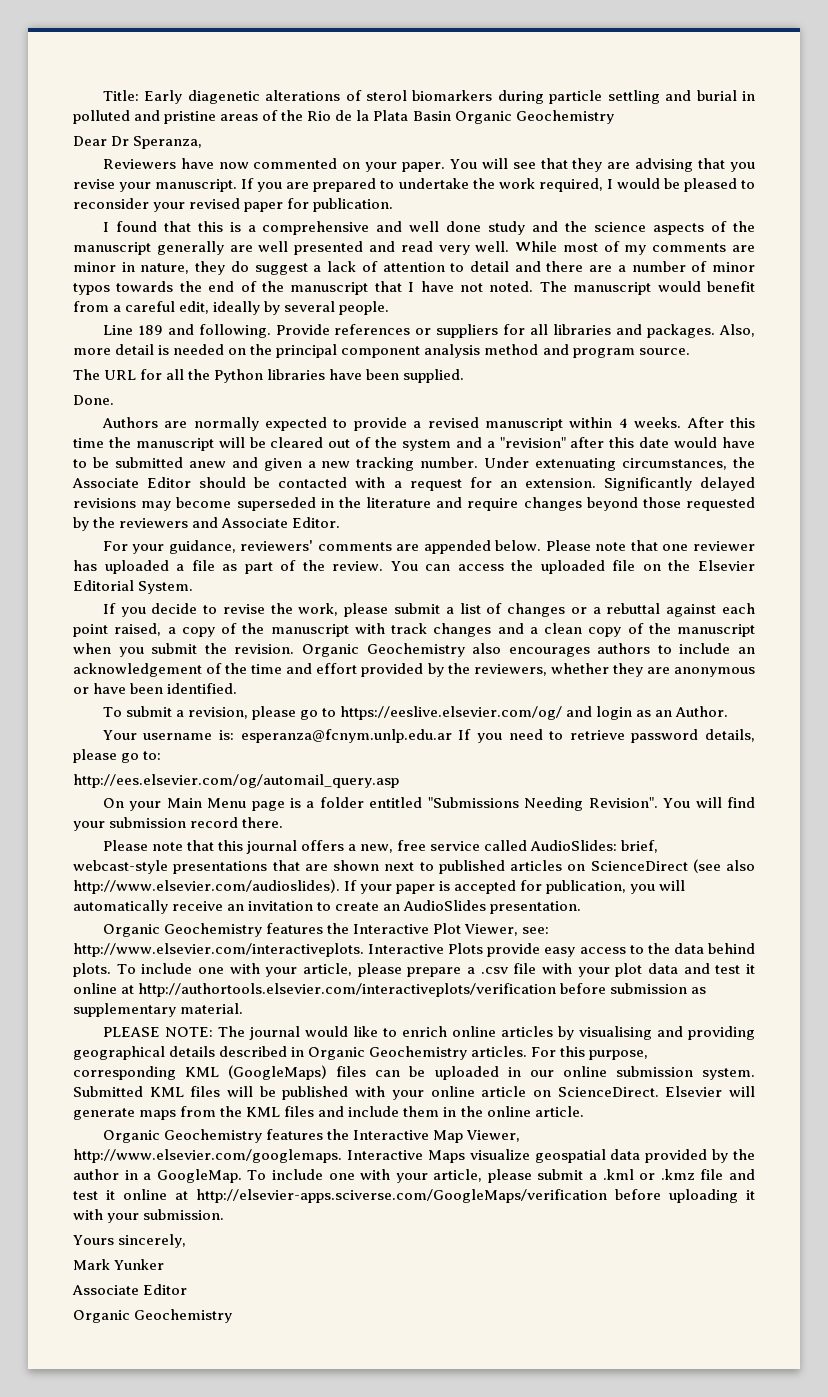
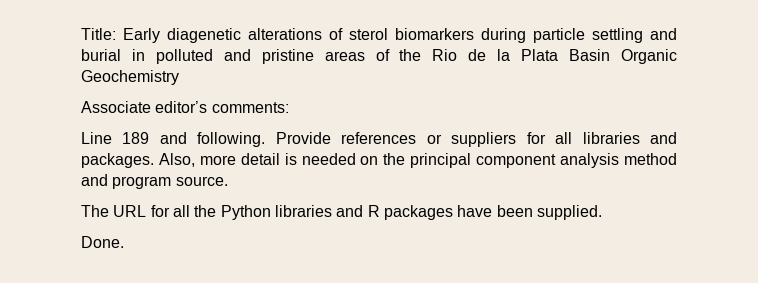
- Dear Dr Speranza,
- Reviewers have now commented on your paper. You will see that they are advising that you revise your manuscript. If you are prepared to undertake the work required, I would be pleased to reconsider your revised paper for publication.
- I found that this is a comprehensive and well done study and the science aspects of the manuscript generally are well presented and read very well. While most of my comments are minor in nature, they do suggest a lack of attention to detail and there are a number of minor typos towards the end of the manuscript that I have not noted. The manuscript would benefit from a careful edit, ideally by several people.
+ Associate editor’s comments:
- The URL for all the Python libraries have been supplied.
+ The URL for all the Python libraries and R packages have been supplied.
- Authors are normally expected to provide a revised manuscript within 4 weeks. After this time the manuscript will be cleared out of the system and a "revision" after this date would have to be submitted anew and given a new tracking number. Under extenuating circumstances, the Associate Editor should be contacted with a request for an extension. Significantly delayed revisions may become superseded in the literature and require changes beyond those requested by the reviewers and Associate Editor.
- For your guidance, reviewers' comments are appended below. Please note that one reviewer has uploaded a file as part of the review. You can access the uploaded file on the Elsevier Editorial System.
- If you decide to revise the work, please submit a list of changes or a rebuttal against each point raised, a copy of the manuscript with track changes and a clean copy of the manuscript when you submit the revision. Organic Geochemistry also encourages authors to include an acknowledgement of the time and effort provided by the reviewers, whether they are anonymous or have been identified.
- To submit a revision, please go to https://eeslive.elsevier.com/og/ and login as an Author.
- Your username is: esperanza@fcnym.unlp.edu.ar If you need to retrieve password details, please go to:
- http://ees.elsevier.com/og/automail_query.asp
- On your Main Menu page is a folder entitled "Submissions Needing Revision". You will find your submission record there.
- Please note that this journal offers a new, free service called AudioSlides: brief, webcast-style presentations that are shown next to published articles on ScienceDirect (see also http://www.elsevier.com/audioslides). If your paper is accepted for publication, you will automatically receive an invitation to create an AudioSlides presentation.
- Organic Geochemistry features the Interactive Plot Viewer, see: http://www.elsevier.com/interactiveplots. Interactive Plots provide easy access to the data behind plots. To include one with your article, please prepare a .csv file with your plot data and test it online at http://authortools.elsevier.com/interactiveplots/verification before submission as supplementary material.
- PLEASE NOTE: The journal would like to enrich online articles by visualising and providing geographical details described in Organic Geochemistry articles. For this purpose, corresponding KML (GoogleMaps) files can be uploaded in our online submission system. Submitted KML files will be published with your online article on ScienceDirect. Elsevier will generate maps from the KML files and include them in the online article.
- Organic Geochemistry features the Interactive Map Viewer, http://www.elsevier.com/googlemaps. Interactive Maps visualize geospatial data provided by the author in a GoogleMap. To include one with your article, please submit a .kml or .kmz file and test it online at http://elsevier-apps.sciverse.com/GoogleMaps/verification before uploading it with your submission.
- Yours sincerely,
- Mark Yunker
- Associate Editor
- Organic Geochemistry

